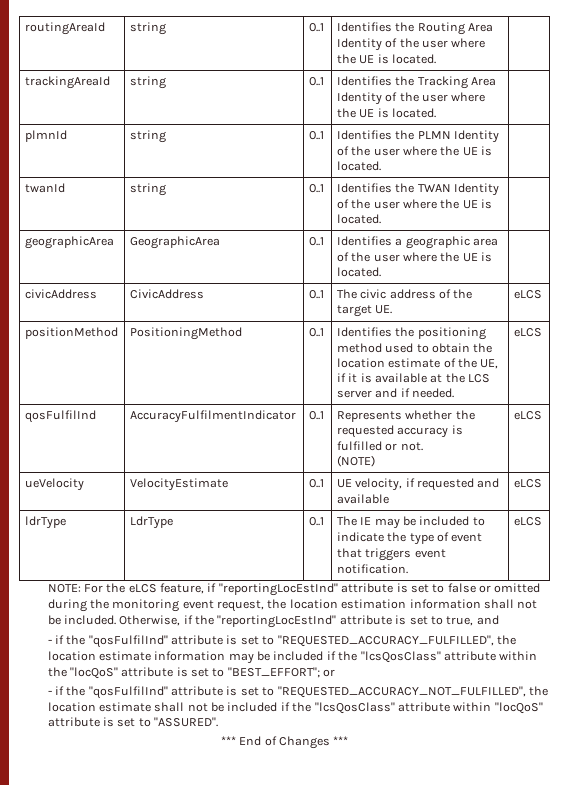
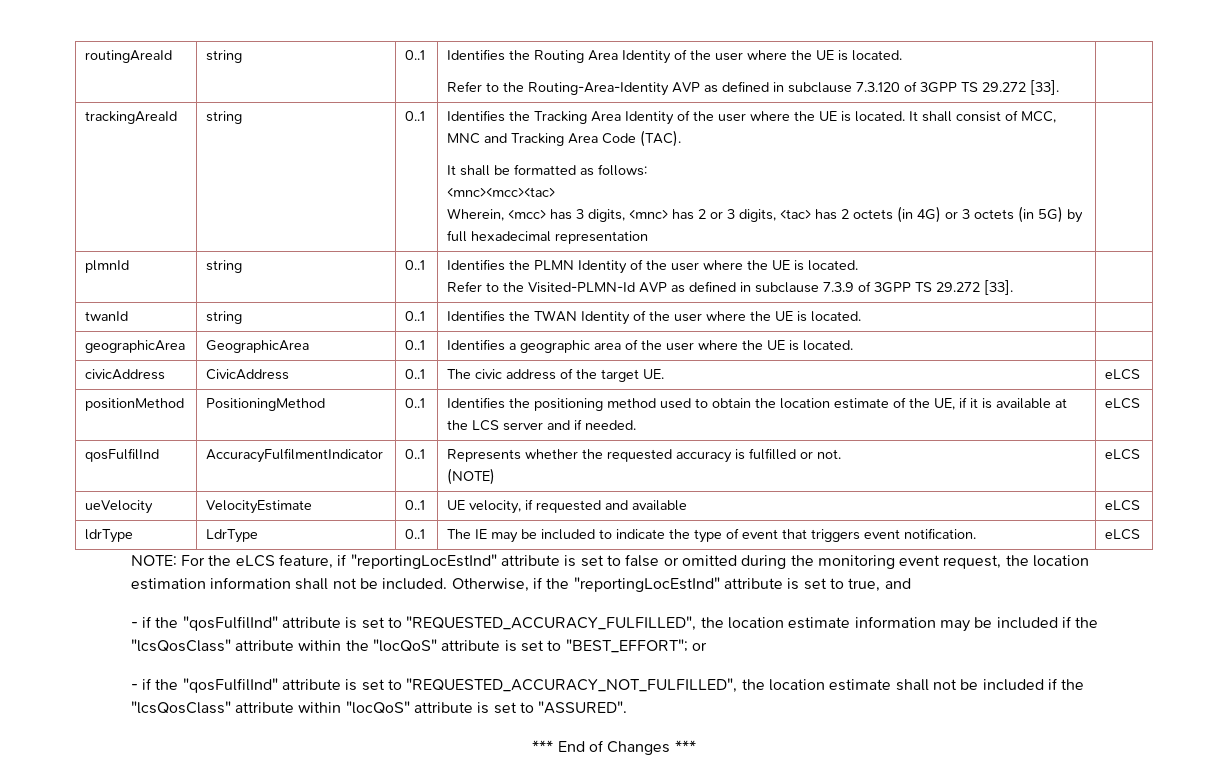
- routingAreaId | string | 0..1 | Identifies the Routing Area Identity of the user where the UE is located. |
+ routingAreaId | string | 0..1 | Identifies the Routing Area Identity of the user where the UE is located.
+ Refer to the Routing-Area-Identity AVP as defined in subclause 7.3.120 of 3GPP TS 29.272 [33]. |
+ It shall consist of MCC, MNC and Tracking Area Code (TAC).
+ It shall be formatted as follows:
+ <mnc><mcc><tac>
+ Wherein, <mcc> has 3 digits, <mnc> has 2 or 3 digits, <tac> has 2 octets (in 4G) or 3 octets (in 5G) by full hexadecimal representation
- plmnId | string | 0..1 | Identifies the PLMN Identity of the user where the UE is located. |
+ plmnId | string | 0..1 | Identifies the PLMN Identity of the user where the UE is located.
+ Refer to the Visited-PLMN-Id AVP as defined in subclause 7.3.9 of 3GPP TS 29.272 [33]. |

